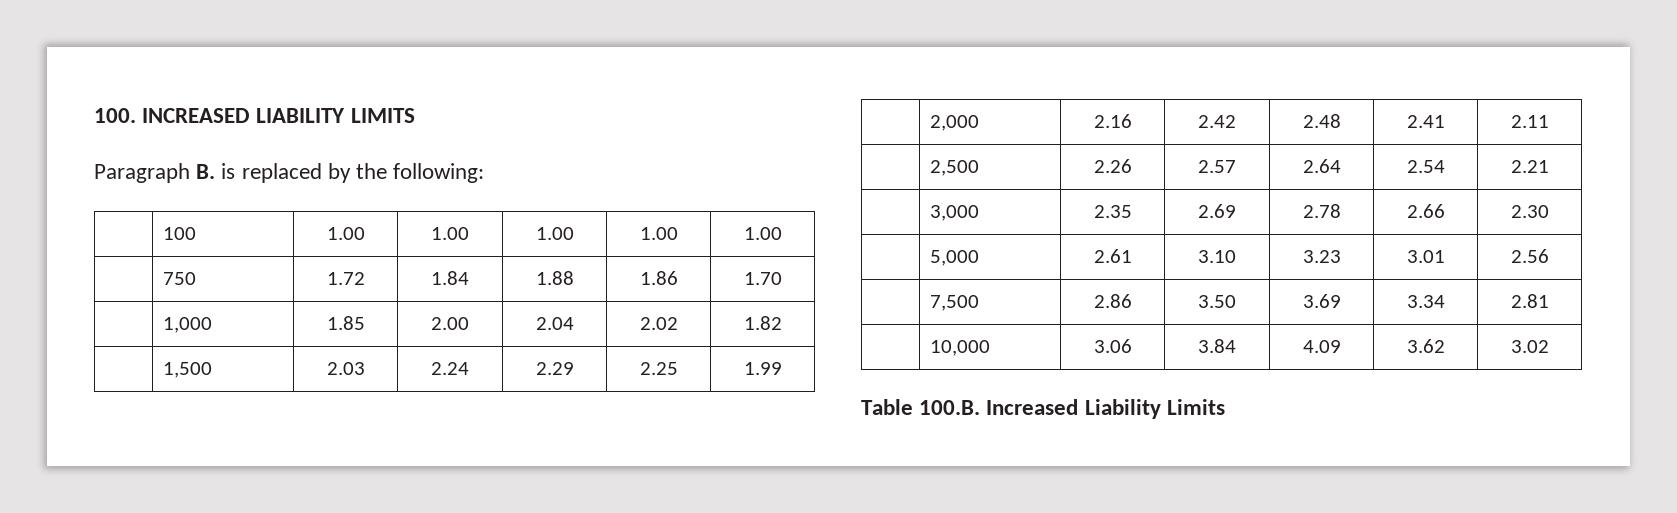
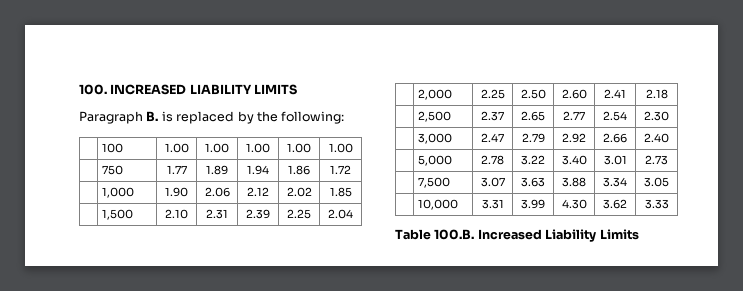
- | 750 | 1.72 | 1.84 | 1.88 | 1.86 | 1.70
+ | 750 | 1.77 | 1.89 | 1.94 | 1.86 | 1.72
- | 1,000 | 1.85 | 2.00 | 2.04 | 2.02 | 1.82
+ | 1,000 | 1.90 | 2.06 | 2.12 | 2.02 | 1.85
- | 1,500 | 2.03 | 2.24 | 2.29 | 2.25 | 1.99
+ | 1,500 | 2.10 | 2.31 | 2.39 | 2.25 | 2.04
- | 2,000 | 2.16 | 2.42 | 2.48 | 2.41 | 2.11
+ | 2,000 | 2.25 | 2.50 | 2.60 | 2.41 | 2.18
- | 2,500 | 2.26 | 2.57 | 2.64 | 2.54 | 2.21
+ | 2,500 | 2.37 | 2.65 | 2.77 | 2.54 | 2.30
- | 3,000 | 2.35 | 2.69 | 2.78 | 2.66 | 2.30
+ | 3,000 | 2.47 | 2.79 | 2.92 | 2.66 | 2.40
- | 5,000 | 2.61 | 3.10 | 3.23 | 3.01 | 2.56
+ | 5,000 | 2.78 | 3.22 | 3.40 | 3.01 | 2.73
- | 7,500 | 2.86 | 3.50 | 3.69 | 3.34 | 2.81
+ | 7,500 | 3.07 | 3.63 | 3.88 | 3.34 | 3.05
- | 10,000 | 3.06 | 3.84 | 4.09 | 3.62 | 3.02
+ | 10,000 | 3.31 | 3.99 | 4.30 | 3.62 | 3.33

